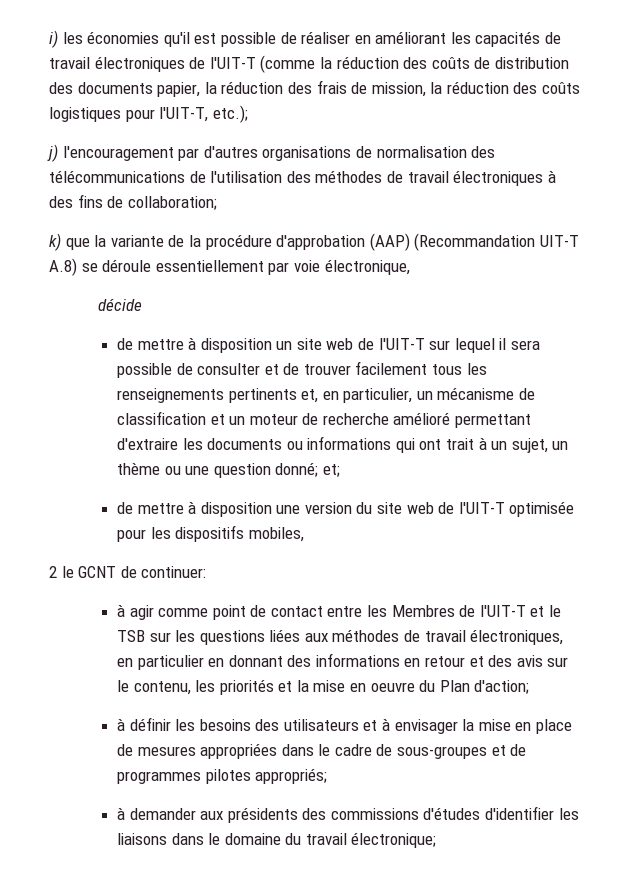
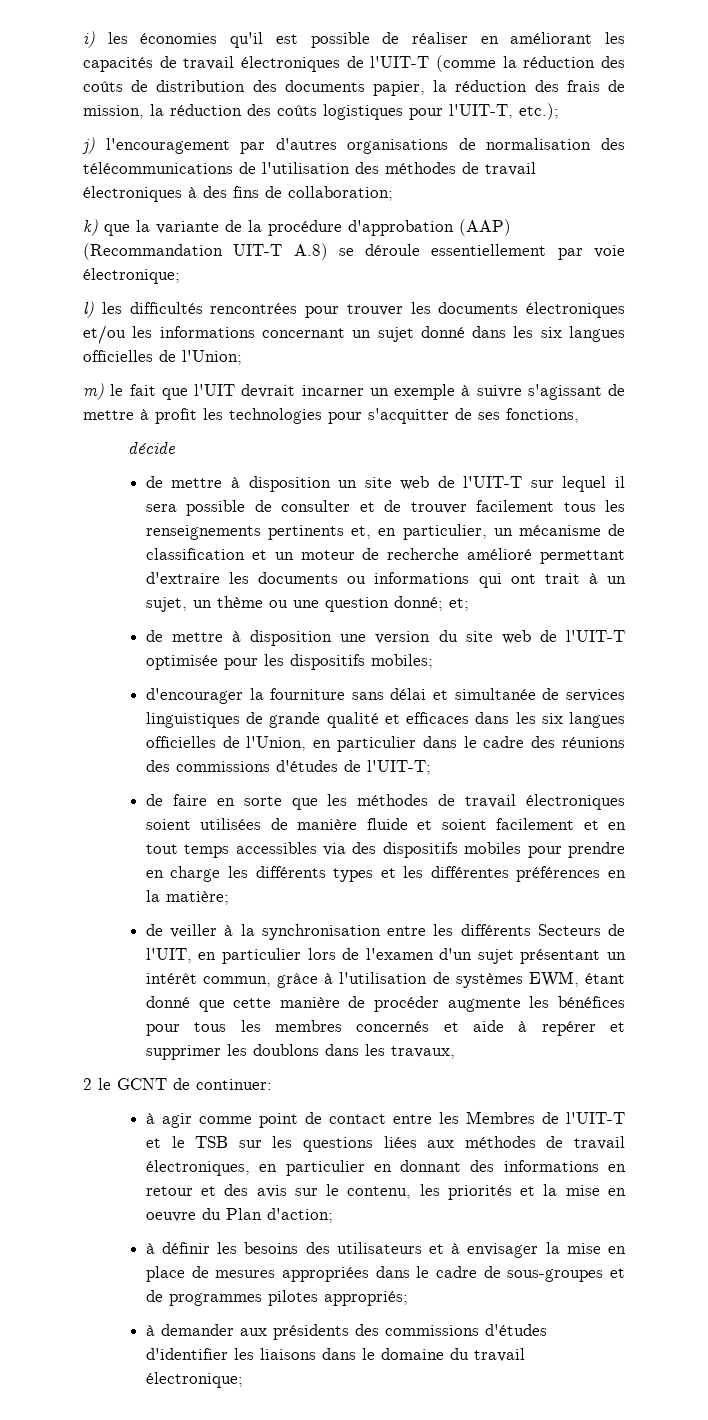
- k) que la variante de la procédure d'approbation (AAP) (Recommandation UIT-T A.8) se déroule essentiellement par voie électronique,
+ k) que la variante de la procédure d'approbation (AAP) (Recommandation UIT-T A.8) se déroule essentiellement par voie électronique;
+ l) les difficultés rencontrées pour trouver les documents électroniques et/ou les informations concernant un sujet donné dans les six langues officielles de l'Union;
+ m) le fait que l'UIT devrait incarner un exemple à suivre s'agissant de mettre à profit les technologies pour s'acquitter de ses fonctions,
- de mettre à disposition une version du site web de l'UIT-T optimisée pour les dispositifs mobiles,
+ de mettre à disposition une version du site web de l'UIT-T optimisée pour les dispositifs mobiles;
+ d'encourager la fourniture sans délai et simultanée de services linguistiques de grande qualité et efficaces dans les six langues officielles de l'Union, en particulier dans le cadre des réunions des commissions d'études de l'UIT-T;
+ de faire en sorte que les méthodes de travail électroniques soient utilisées de manière fluide et soient facilement et en tout temps accessibles via des dispositifs mobiles pour prendre en charge les différents types et les différentes préférences en la matière;
+ de veiller à la synchronisation entre les différents Secteurs de l'UIT, en particulier lors de l'examen d'un sujet présentant un intérêt commun, grâce à l'utilisation de systèmes EWM, étant donné que cette manière de procéder augmente les bénéfices pour tous les membres concernés et aide à repérer et supprimer les doublons dans les travaux,

